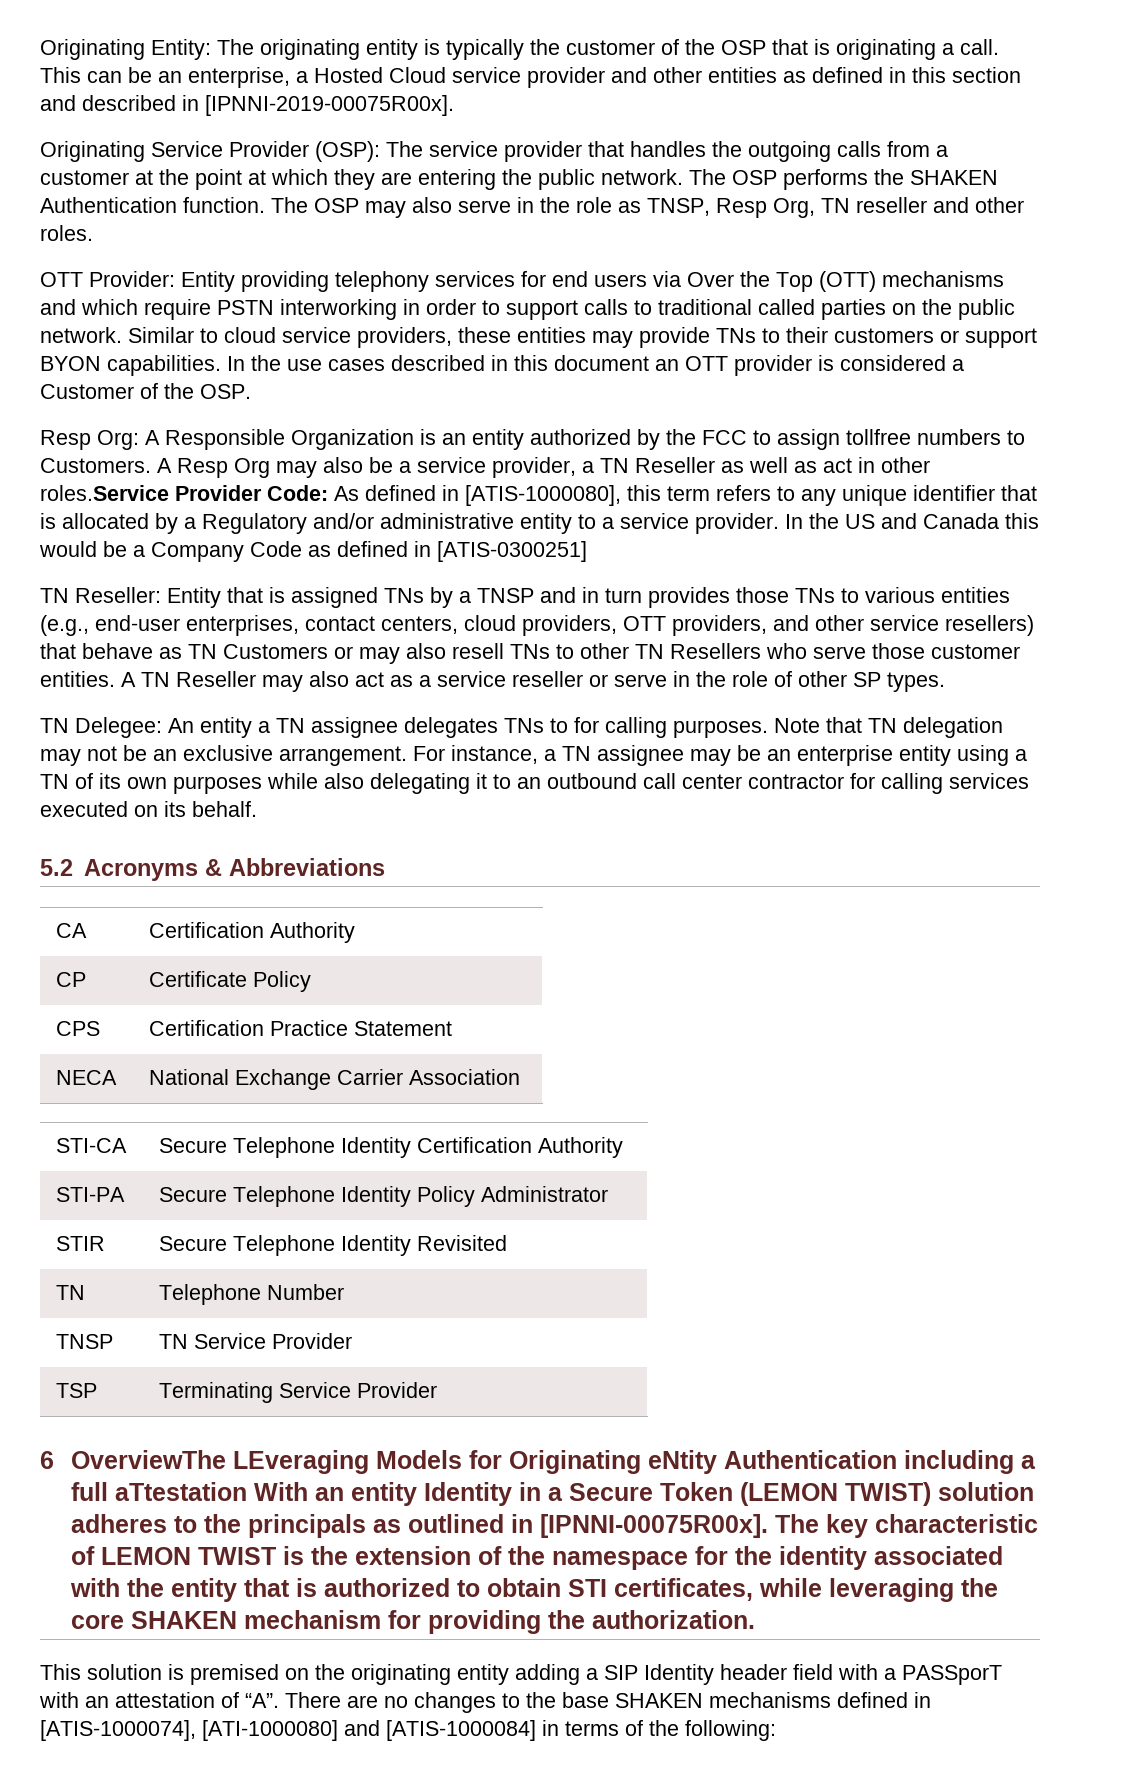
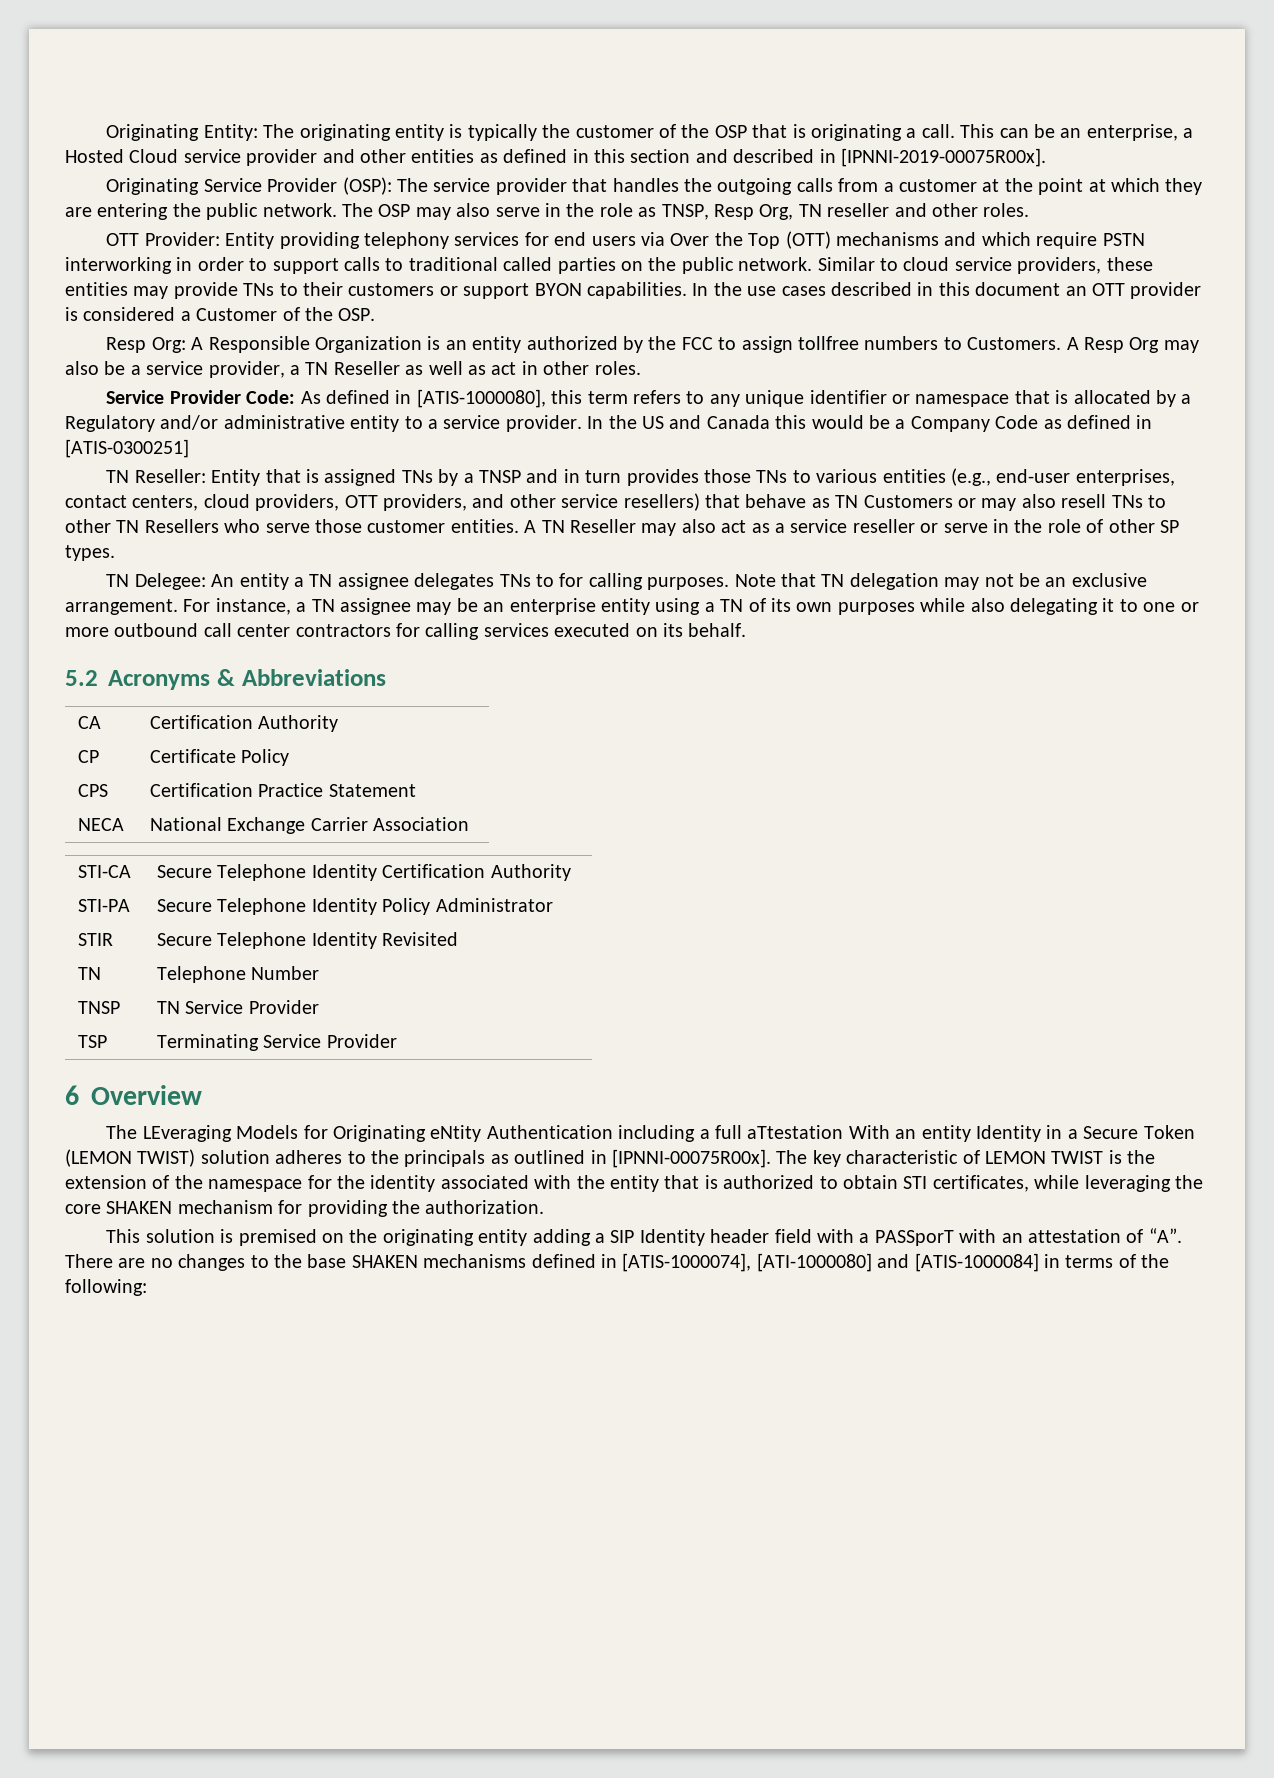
- The OSP performs the SHAKEN Authentication function. The OSP may also serve in the role as TNSP, Resp Org, TN reseller and other roles.
+ The OSP may also serve in the role as TNSP, Resp Org, TN reseller and other roles.
- A Resp Org may also be a service provider, a TN Reseller as well as act in other roles.Service Provider Code: As defined in [ATIS-1000080], this term refers to any unique identifier that is allocated by a Regulatory and/or administrative entity to a service provider.
+ A Resp Org may also be a service provider, a TN Reseller as well as act in other roles.
+ Service Provider Code: As defined in [ATIS-1000080], this term refers to any unique identifier or namespace that is allocated by a Regulatory and/or administrative entity to a service provider.
- For instance, a TN assignee may be an enterprise entity using a TN of its own purposes while also delegating it to an outbound call center contractor for calling services executed on its behalf.
+ For instance, a TN assignee may be an enterprise entity using a TN of its own purposes while also delegating it to one or more outbound call center contractors for calling services executed on its behalf.
- 6 OverviewThe LEveraging Models for Originating eNtity Authentication including a full aTtestation With an entity Identity in a Secure Token (LEMON TWIST) solution adheres to the principals as outlined in [IPNNI-00075R00x].
+ 6 Overview
+ The LEveraging Models for Originating eNtity Authentication including a full aTtestation With an entity Identity in a Secure Token (LEMON TWIST) solution adheres to the principals as outlined in [IPNNI-00075R00x].

